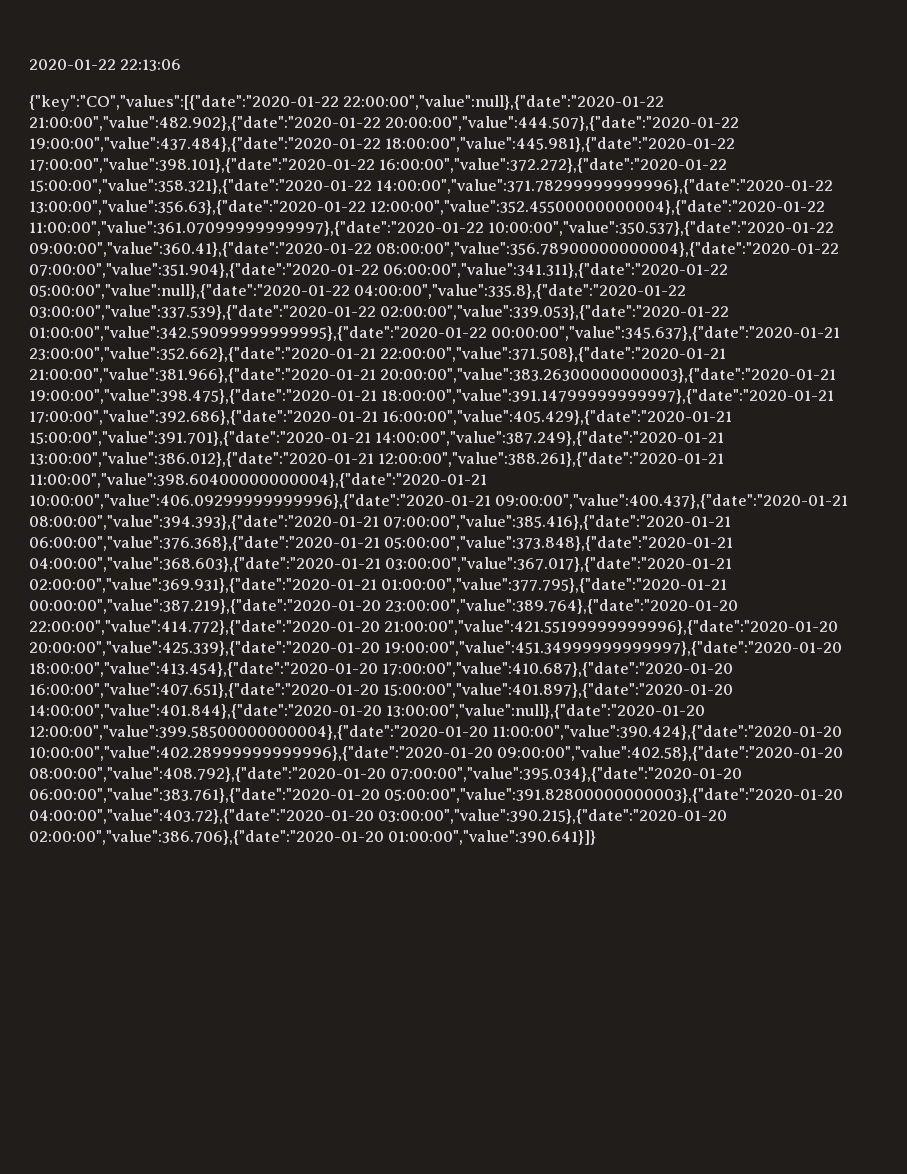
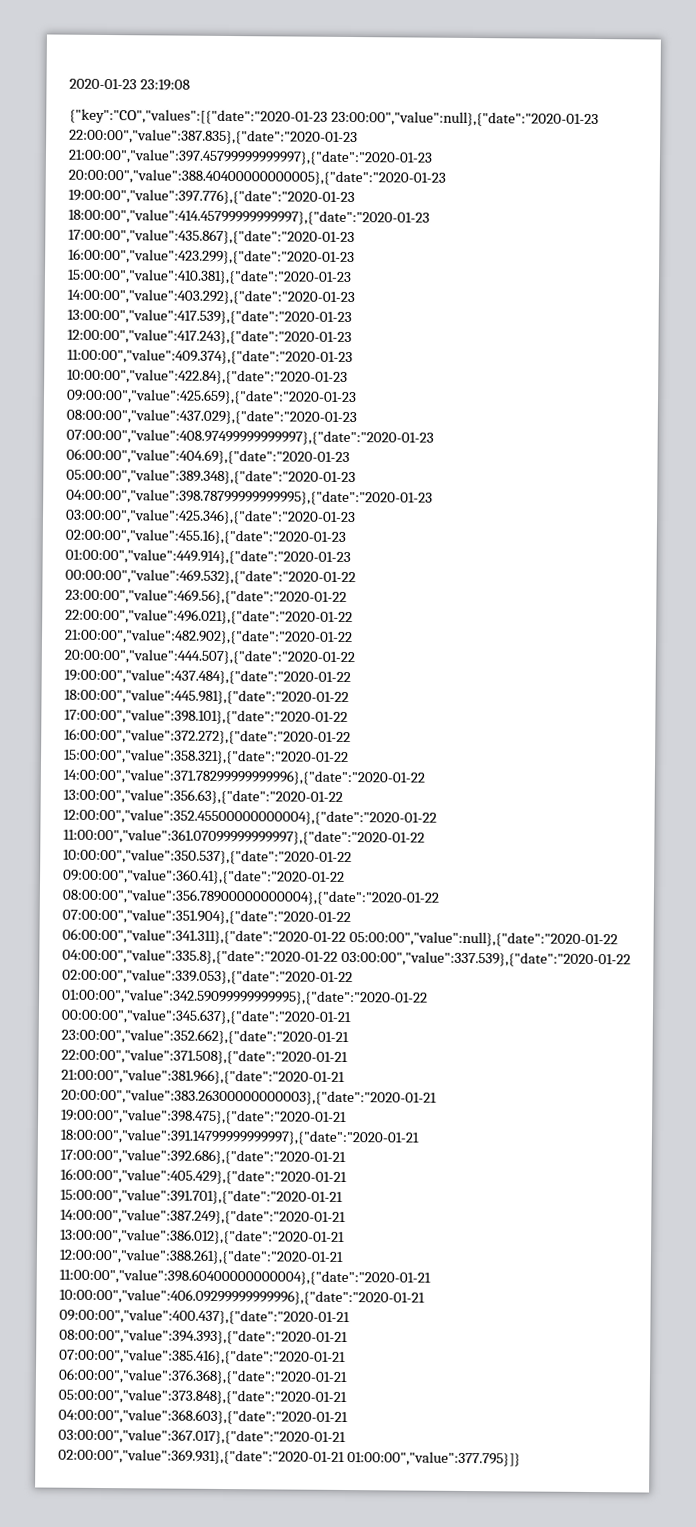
- 2020-01-22 22:13:06
- {"key":"CO","values":[{"date":"2020-01-22 22:00:00","value":null},{"date":"2020-01-22 21:00:00","value":482.902},{"date":"2020-01-22 20:00:00","value":444.507},{"date":"2020-01-22 19:00:00","value":437.484},{"date":"2020-01-22 18:00:00","value":445.981},{"date":"2020-01-22 17:00:00","value":398.101},{"date":"2020-01-22 16:00:00","value":372.272},{"date":"2020-01-22 15:00:00","value":358.321},{"date":"2020-01-22 14:00:00","value":371.78299999999996},{"date":"2020-01-22 13:00:00","value":356.63},{"date":"2020-01-22 12:00:00","value":352.45500000000004},{"date":"2020-01-22 11:00:00","value":361.07099999999997},{"date":"2020-01-22 10:00:00","value":350.537},{"date":"2020-01-22 09:00:00","value":360.41},{"date":"2020-01-22 08:00:00","value":356.78900000000004},{"date":"2020-01-22 07:00:00","value":351.904},{"date":"2020-01-22 06:00:00","value":341.311},{"date":"2020-01-22 05:00:00","value":null},{"date":"2020-01-22 04:00:00","value":335.8},{"date":"2020-01-22 03:00:00","value":337.539},{"date":"2020-01-22 02:00:00","value":339.053},{"date":"2020-01-22 01:00:00","value":342.59099999999995},{"date":"2020-01-22 00:00:00","value":345.637},{"date":"2020-01-21 23:00:00","value":352.662},{"date":"2020-01-21 22:00:00","value":371.508},{"date":"2020-01-21 21:00:00","value":381.966},{"date":"2020-01-21 20:00:00","value":383.26300000000003},{"date":"2020-01-21 19:00:00","value":398.475},{"date":"2020-01-21 18:00:00","value":391.14799999999997},{"date":"2020-01-21 17:00:00","value":392.686},{"date":"2020-01-21 16:00:00","value":405.429},{"date":"2020-01-21 15:00:00","value":391.701},{"date":"2020-01-21 14:00:00","value":387.249},{"date":"2020-01-21 13:00:00","value":386.012},{"date":"2020-01-21 12:00:00","value":388.261},{"date":"2020-01-21 11:00:00","value":398.60400000000004},{"date":"2020-01-21 10:00:00","value":406.09299999999996},{"date":"2020-01-21 09:00:00","value":400.437},{"date":"2020-01-21 08:00:00","value":394.393},{"date":"2020-01-21 07:00:00","value":385.416},{"date":"2020-01-21 06:00:00","value":376.368},{"date":"2020-01-21 05:00:00","value":373.848},{"date":"2020-01-21 04:00:00","value":368.603},{"date":"2020-01-21 03:00:00","value":367.017},{"date":"2020-01-21 02:00:00","value":369.931},{"date":"2020-01-21 01:00:00","value":377.795},{"date":"2020-01-21 00:00:00","value":387.219},{"date":"2020-01-20 23:00:00","value":389.764},{"date":"2020-01-20 22:00:00","value":414.772},{"date":"2020-01-20 21:00:00","value":421.55199999999996},{"date":"2020-01-20 20:00:00","value":425.339},{"date":"2020-01-20 19:00:00","value":451.34999999999997},{"date":"2020-01-20 18:00:00","value":413.454},{"date":"2020-01-20 17:00:00","value":410.687},{"date":"2020-01-20 16:00:00","value":407.651},{"date":"2020-01-20 15:00:00","value":401.897},{"date":"2020-01-20 14:00:00","value":401.844},{"date":"2020-01-20 13:00:00","value":null},{"date":"2020-01-20 12:00:00","value":399.58500000000004},{"date":"2020-01-20 11:00:00","value":390.424},{"date":"2020-01-20 10:00:00","value":402.28999999999996},{"date":"2020-01-20 09:00:00","value":402.58},{"date":"2020-01-20 08:00:00","value":408.792},{"date":"2020-01-20 07:00:00","value":395.034},{"date":"2020-01-20 06:00:00","value":383.761},{"date":"2020-01-20 05:00:00","value":391.82800000000003},{"date":"2020-01-20 04:00:00","value":403.72},{"date":"2020-01-20 03:00:00","value":390.215},{"date":"2020-01-20 02:00:00","value":386.706},{"date":"2020-01-20 01:00:00","value":390.641}]}
+ 2020-01-23 23:19:08
+ {"key":"CO","values":[{"date":"2020-01-23 23:00:00","value":null},{"date":"2020-01-23 22:00:00","value":387.835},{"date":"2020-01-23 21:00:00","value":397.45799999999997},{"date":"2020-01-23 20:00:00","value":388.40400000000005},{"date":"2020-01-23 19:00:00","value":397.776},{"date":"2020-01-23 18:00:00","value":414.45799999999997},{"date":"2020-01-23 17:00:00","value":435.867},{"date":"2020-01-23 16:00:00","value":423.299},{"date":"2020-01-23 15:00:00","value":410.381},{"date":"2020-01-23 14:00:00","value":403.292},{"date":"2020-01-23 13:00:00","value":417.539},{"date":"2020-01-23 12:00:00","value":417.243},{"date":"2020-01-23 11:00:00","value":409.374},{"date":"2020-01-23 10:00:00","value":422.84},{"date":"2020-01-23 09:00:00","value":425.659},{"date":"2020-01-23 08:00:00","value":437.029},{"date":"2020-01-23 07:00:00","value":408.97499999999997},{"date":"2020-01-23 06:00:00","value":404.69},{"date":"2020-01-23 05:00:00","value":389.348},{"date":"2020-01-23 04:00:00","value":398.78799999999995},{"date":"2020-01-23 03:00:00","value":425.346},{"date":"2020-01-23 02:00:00","value":455.16},{"date":"2020-01-23 01:00:00","value":449.914},{"date":"2020-01-23 00:00:00","value":469.532},{"date":"2020-01-22 23:00:00","value":469.56},{"date":"2020-01-22 22:00:00","value":496.021},{"date":"2020-01-22 21:00:00","value":482.902},{"date":"2020-01-22 20:00:00","value":444.507},{"date":"2020-01-22 19:00:00","value":437.484},{"date":"2020-01-22 18:00:00","value":445.981},{"date":"2020-01-22 17:00:00","value":398.101},{"date":"2020-01-22 16:00:00","value":372.272},{"date":"2020-01-22 15:00:00","value":358.321},{"date":"2020-01-22 14:00:00","value":371.78299999999996},{"date":"2020-01-22 13:00:00","value":356.63},{"date":"2020-01-22 12:00:00","value":352.45500000000004},{"date":"2020-01-22 11:00:00","value":361.07099999999997},{"date":"2020-01-22 10:00:00","value":350.537},{"date":"2020-01-22 09:00:00","value":360.41},{"date":"2020-01-22 08:00:00","value":356.78900000000004},{"date":"2020-01-22 07:00:00","value":351.904},{"date":"2020-01-22 06:00:00","value":341.311},{"date":"2020-01-22 05:00:00","value":null},{"date":"2020-01-22 04:00:00","value":335.8},{"date":"2020-01-22 03:00:00","value":337.539},{"date":"2020-01-22 02:00:00","value":339.053},{"date":"2020-01-22 01:00:00","value":342.59099999999995},{"date":"2020-01-22 00:00:00","value":345.637},{"date":"2020-01-21 23:00:00","value":352.662},{"date":"2020-01-21 22:00:00","value":371.508},{"date":"2020-01-21 21:00:00","value":381.966},{"date":"2020-01-21 20:00:00","value":383.26300000000003},{"date":"2020-01-21 19:00:00","value":398.475},{"date":"2020-01-21 18:00:00","value":391.14799999999997},{"date":"2020-01-21 17:00:00","value":392.686},{"date":"2020-01-21 16:00:00","value":405.429},{"date":"2020-01-21 15:00:00","value":391.701},{"date":"2020-01-21 14:00:00","value":387.249},{"date":"2020-01-21 13:00:00","value":386.012},{"date":"2020-01-21 12:00:00","value":388.261},{"date":"2020-01-21 11:00:00","value":398.60400000000004},{"date":"2020-01-21 10:00:00","value":406.09299999999996},{"date":"2020-01-21 09:00:00","value":400.437},{"date":"2020-01-21 08:00:00","value":394.393},{"date":"2020-01-21 07:00:00","value":385.416},{"date":"2020-01-21 06:00:00","value":376.368},{"date":"2020-01-21 05:00:00","value":373.848},{"date":"2020-01-21 04:00:00","value":368.603},{"date":"2020-01-21 03:00:00","value":367.017},{"date":"2020-01-21 02:00:00","value":369.931},{"date":"2020-01-21 01:00:00","value":377.795}]}

